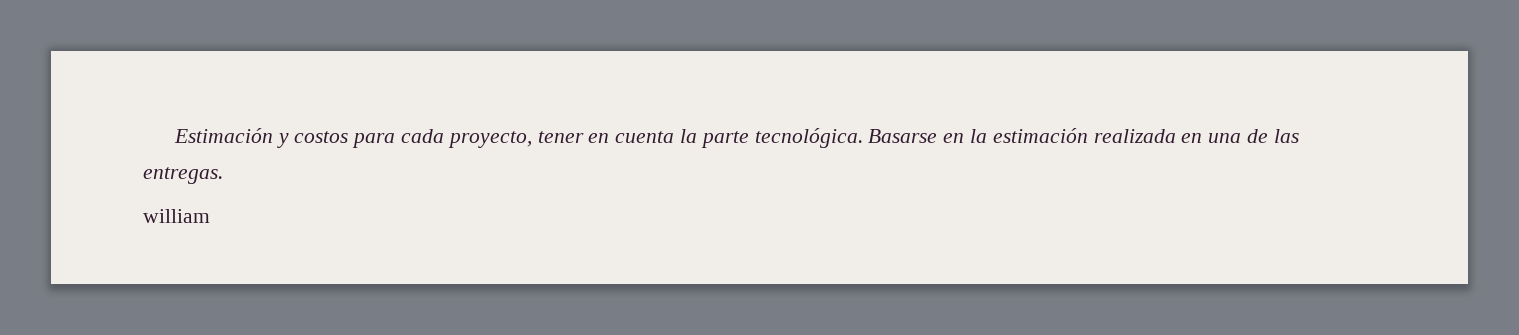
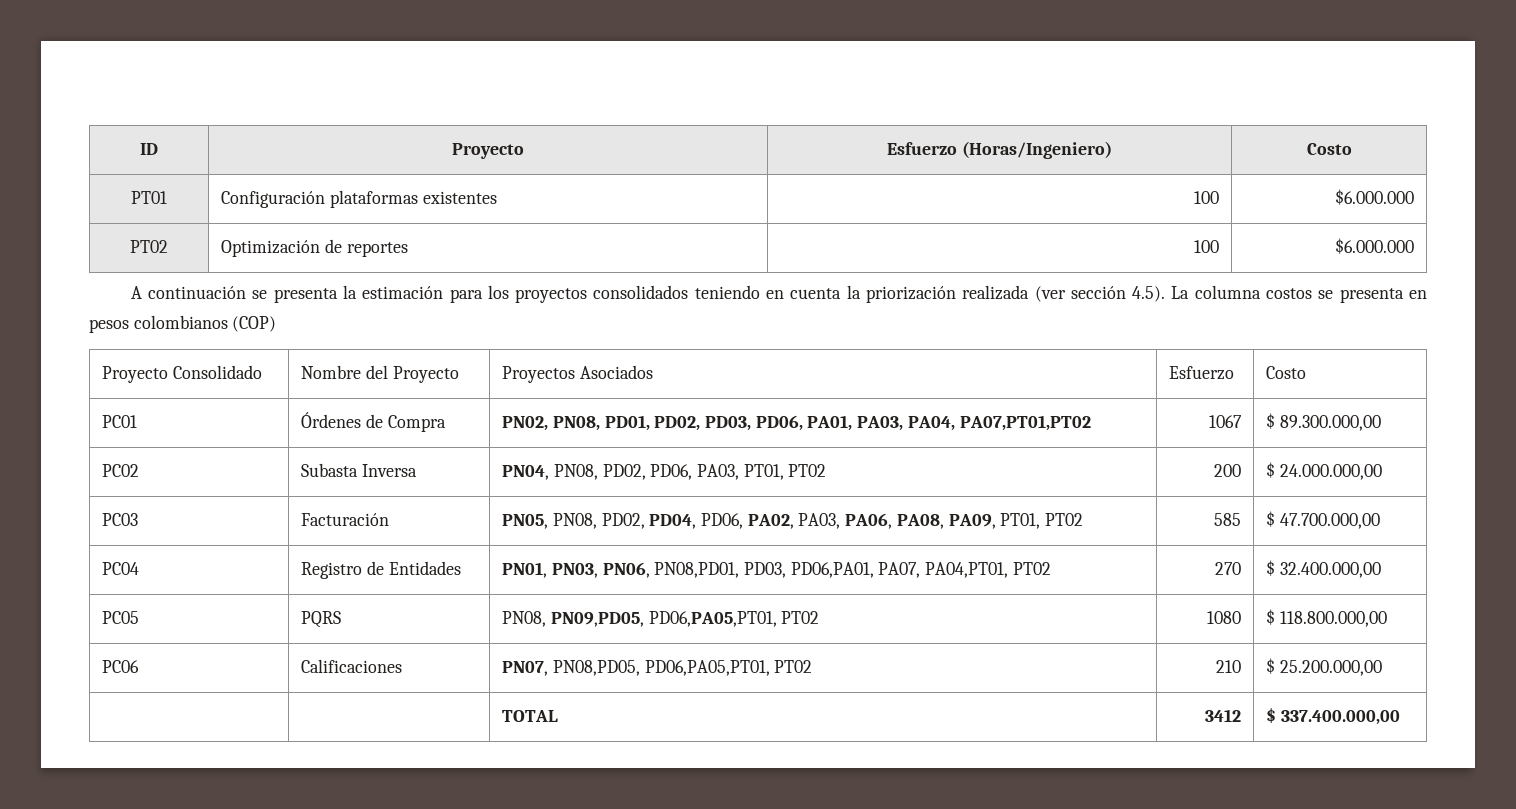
- Estimación y costos para cada proyecto, tener en cuenta la parte tecnológica. Basarse en la estimación realizada en una de las entregas.
- william
+ ID | Proyecto | Esfuerzo (Horas/Ingeniero) | Costo
+ PT01 | Configuración plataformas existentes | 100 | $6.000.000
+ PT02 | Optimización de reportes | 100 | $6.000.000
+ A continuación se presenta la estimación para los proyectos consolidados teniendo en cuenta la priorización realizada (ver sección 4.5). La columna costos se presenta en pesos colombianos (COP)
+ Proyecto Consolidado | Nombre del Proyecto | Proyectos Asociados | Esfuerzo | Costo
+ PC01 | Órdenes de Compra | PN02, PN08, PD01, PD02, PD03, PD06, PA01, PA03, PA04, PA07,PT01,PT02 | 1067 | $ 89.300.000,00
+ PC02 | Subasta Inversa | PN04, PN08, PD02, PD06, PA03, PT01, PT02 | 200 | $ 24.000.000,00
+ PC03 | Facturación | PN05, PN08, PD02, PD04, PD06, PA02, PA03, PA06, PA08, PA09, PT01, PT02 | 585 | $ 47.700.000,00
+ PC04 | Registro de Entidades | PN01, PN03, PN06, PN08,PD01, PD03, PD06,PA01, PA07, PA04,PT01, PT02 | 270 | $ 32.400.000,00
+ PC05 | PQRS | PN08, PN09,PD05, PD06,PA05,PT01, PT02 | 1080 | $ 118.800.000,00
+ PC06 | Calificaciones | PN07, PN08,PD05, PD06,PA05,PT01, PT02 | 210 | $ 25.200.000,00
+ | | TOTAL | 3412 | $ 337.400.000,00

